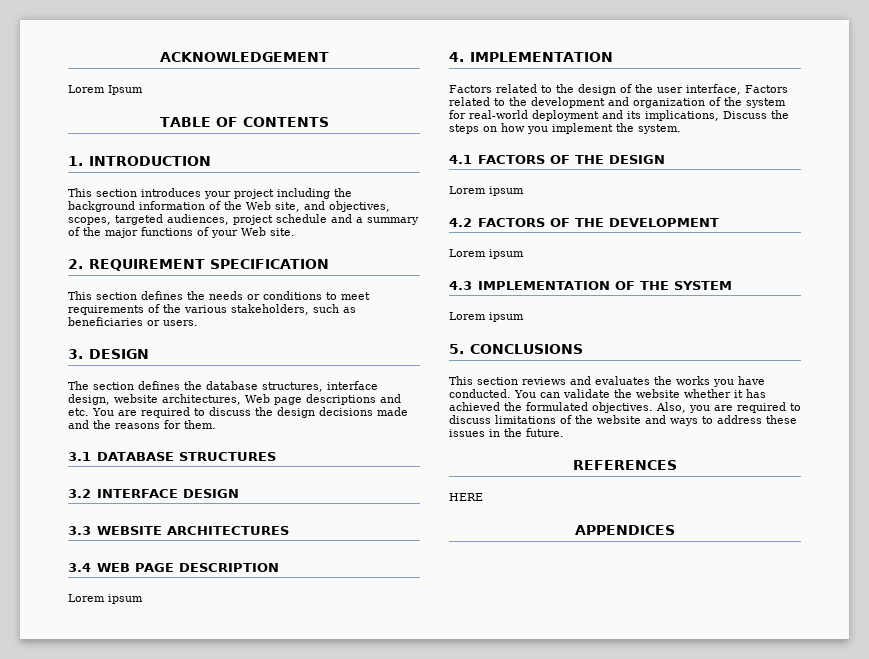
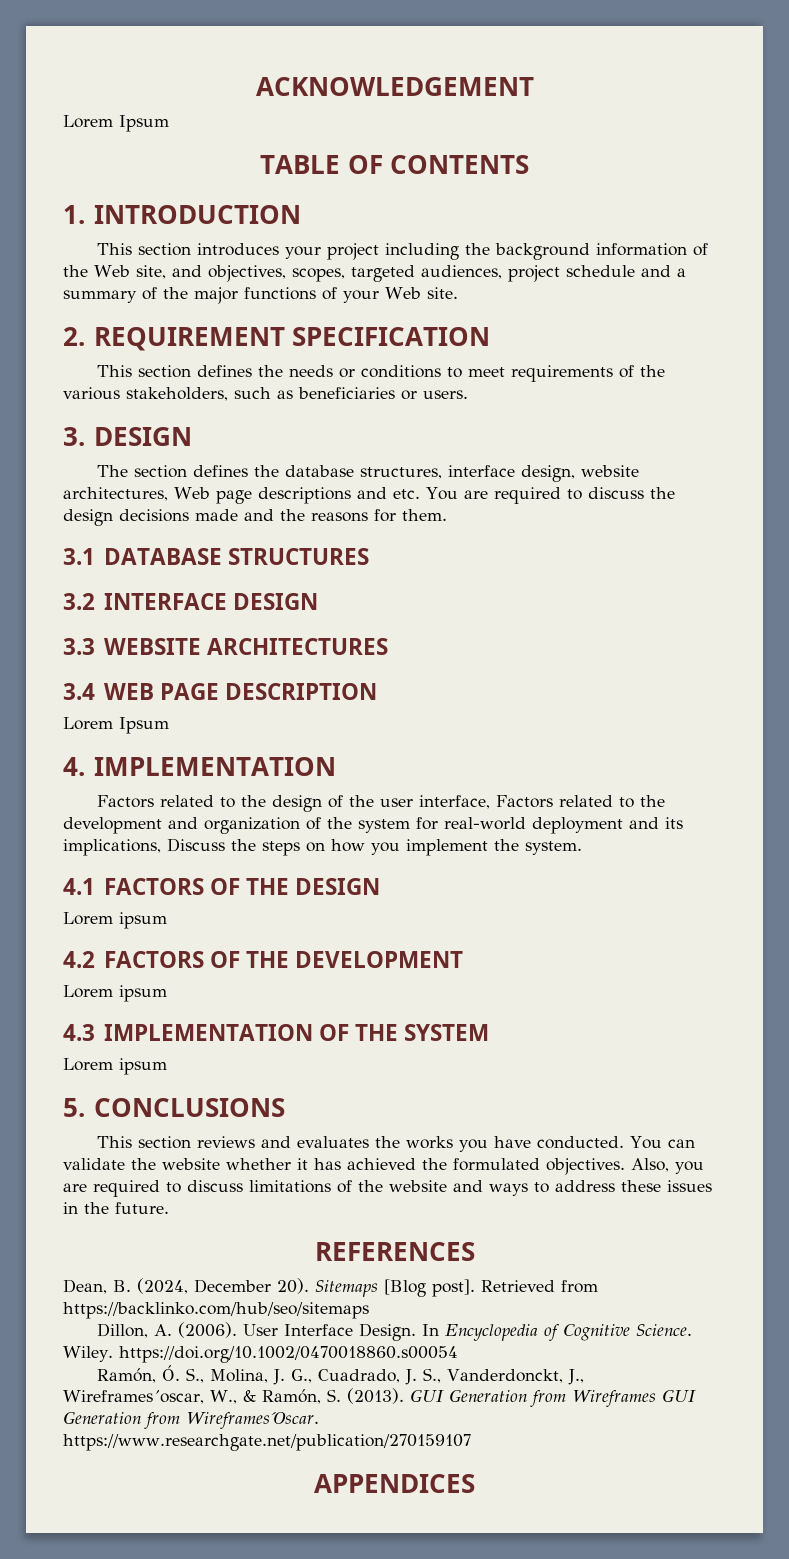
  3.4 WEB PAGE DESCRIPTION
- Lorem ipsum
+ Lorem Ipsum
- HERE
+ Dean, B. (2024, December 20). Sitemaps [Blog post]. Retrieved from https://backlinko.com/hub/seo/sitemaps
+ Dillon, A. (2006). User Interface Design. In Encyclopedia of Cognitive Science. Wiley. https://doi.org/10.1002/0470018860.s00054
+ Ramón, Ó. S., Molina, J. G., Cuadrado, J. S., Vanderdonckt, J., Wireframes´oscar, W., & Ramón, S. (2013). GUI Generation from Wireframes GUI Generation from Wireframes´Oscar. https://www.researchgate.net/publication/270159107

